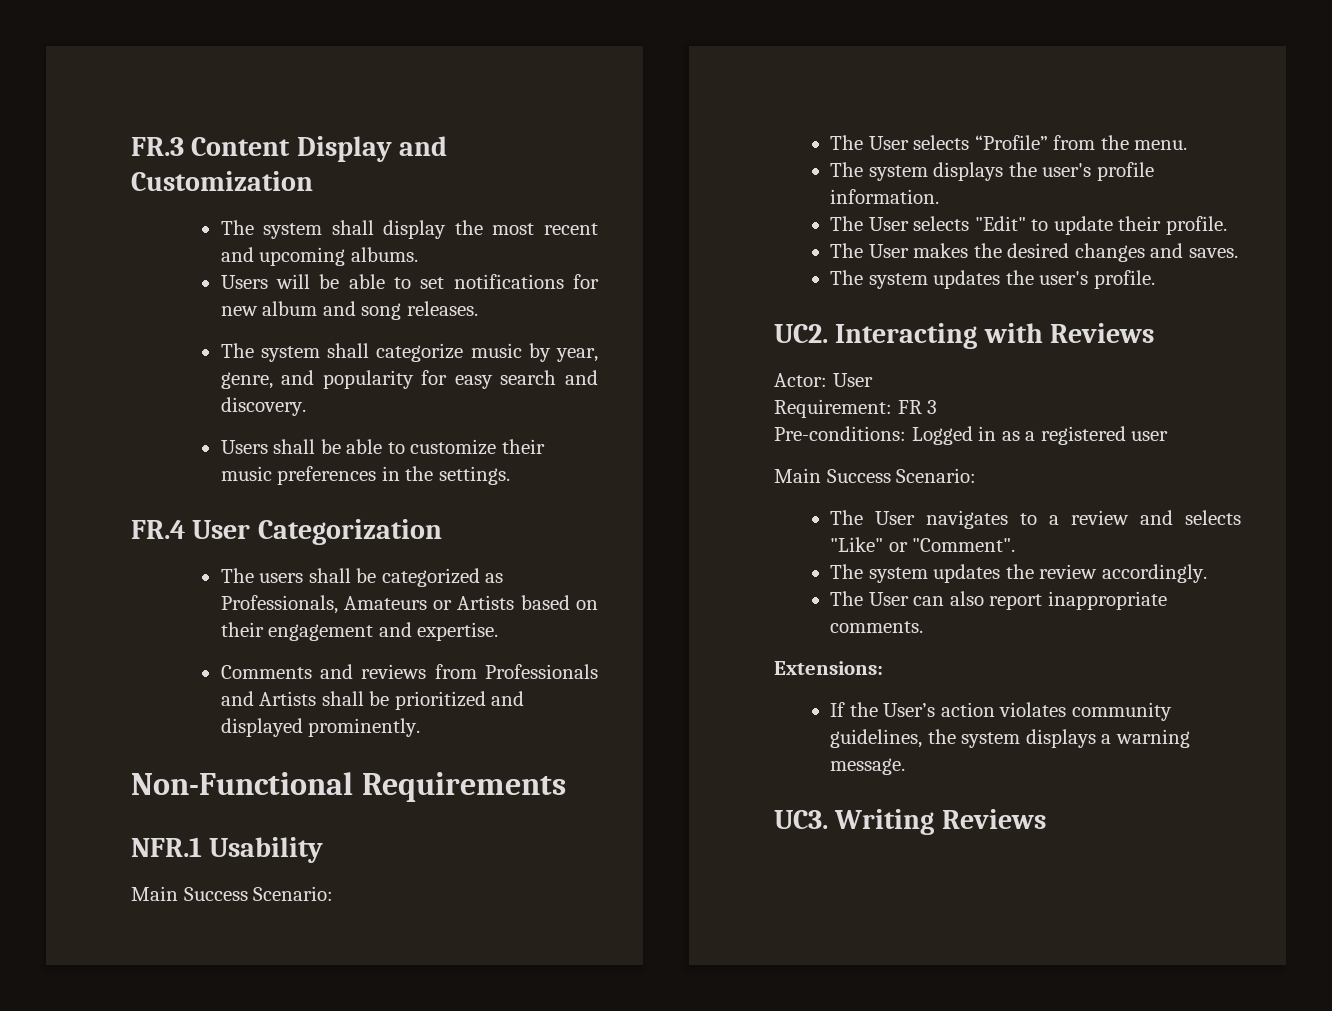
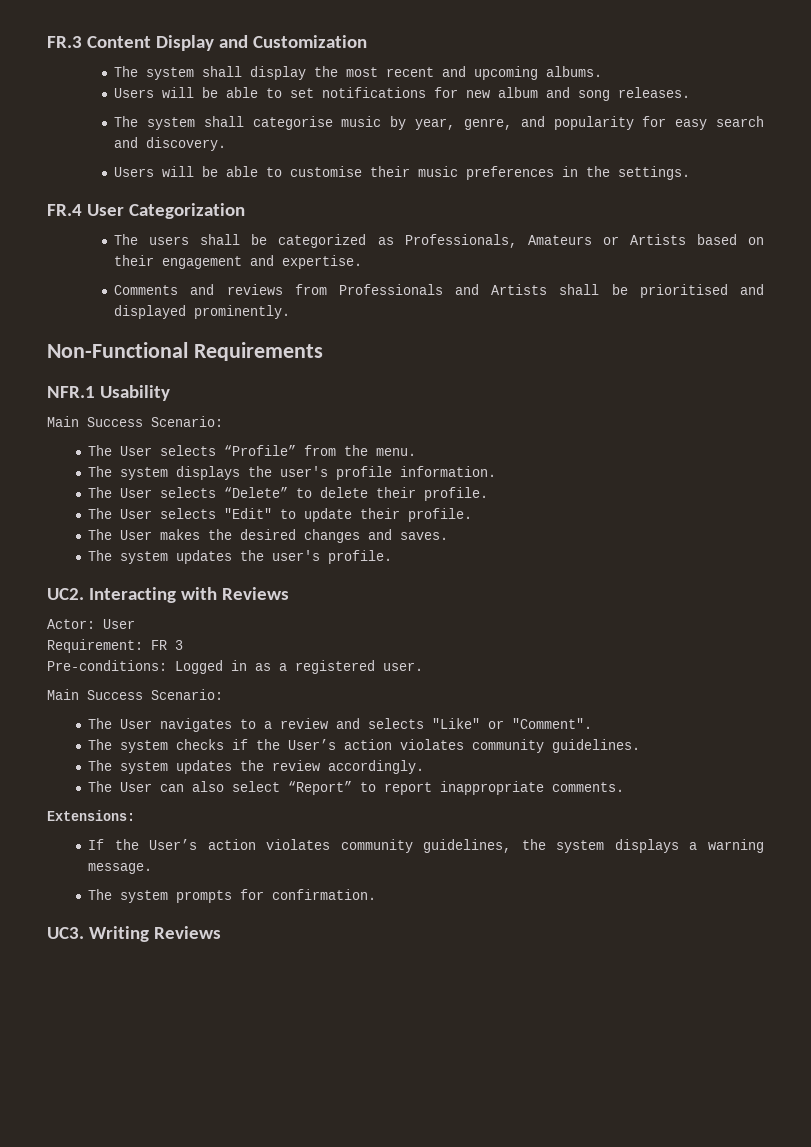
- The system shall categorize music by year, genre, and popularity for easy search and discovery.
+ The system shall categorise music by year, genre, and popularity for easy search and discovery.
- Users shall be able to customize their music preferences in the settings.
+ Users will be able to customise their music preferences in the settings.
- Comments and reviews from Professionals and Artists shall be prioritized and displayed prominently.
+ Comments and reviews from Professionals and Artists shall be prioritised and displayed prominently.
+ The User selects “Delete” to delete their profile.
- Pre-conditions: Logged in as a registered user
+ Pre-conditions: Logged in as a registered user.
+ The system checks if the User’s action violates community guidelines.
- The User can also report inappropriate comments.
+ The User can also select “Report” to report inappropriate comments.
+ The system prompts for confirmation.

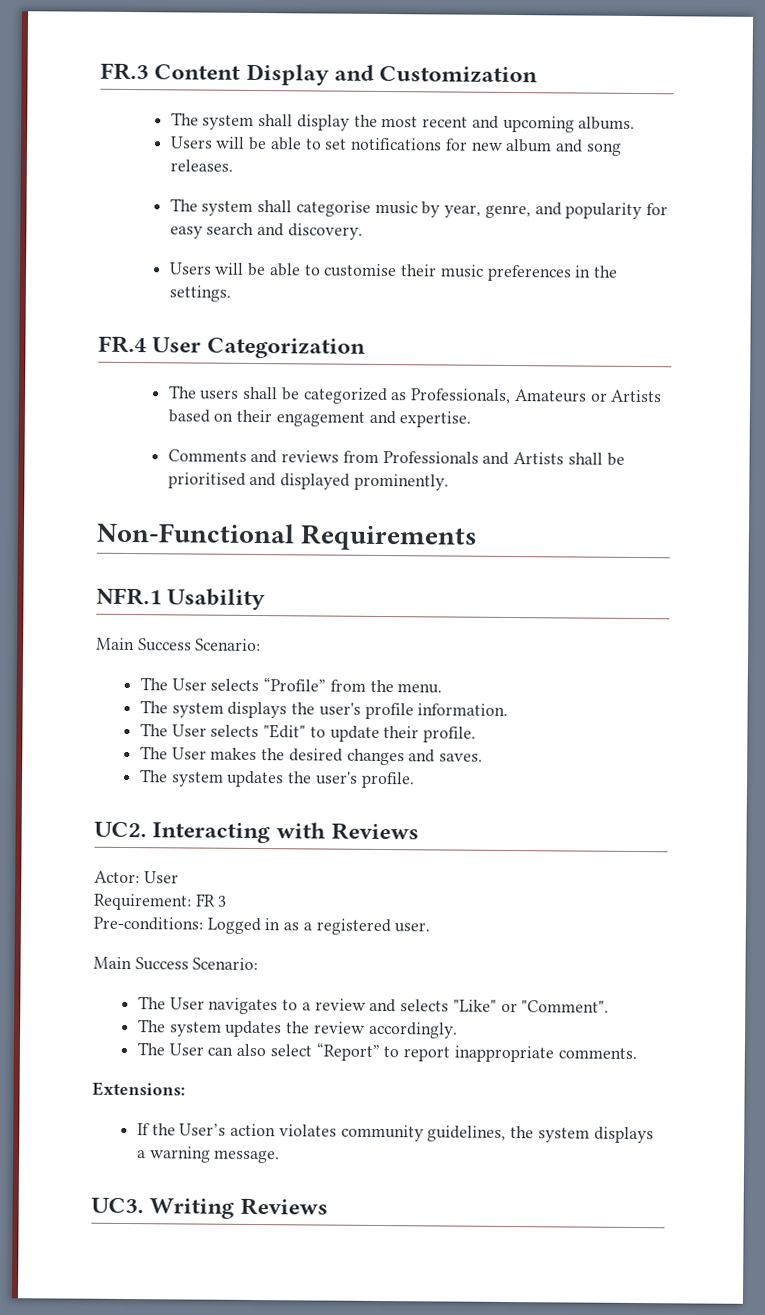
- The User selects “Delete” to delete their profile.
- The system checks if the User’s action violates community guidelines.
- The system prompts for confirmation.

